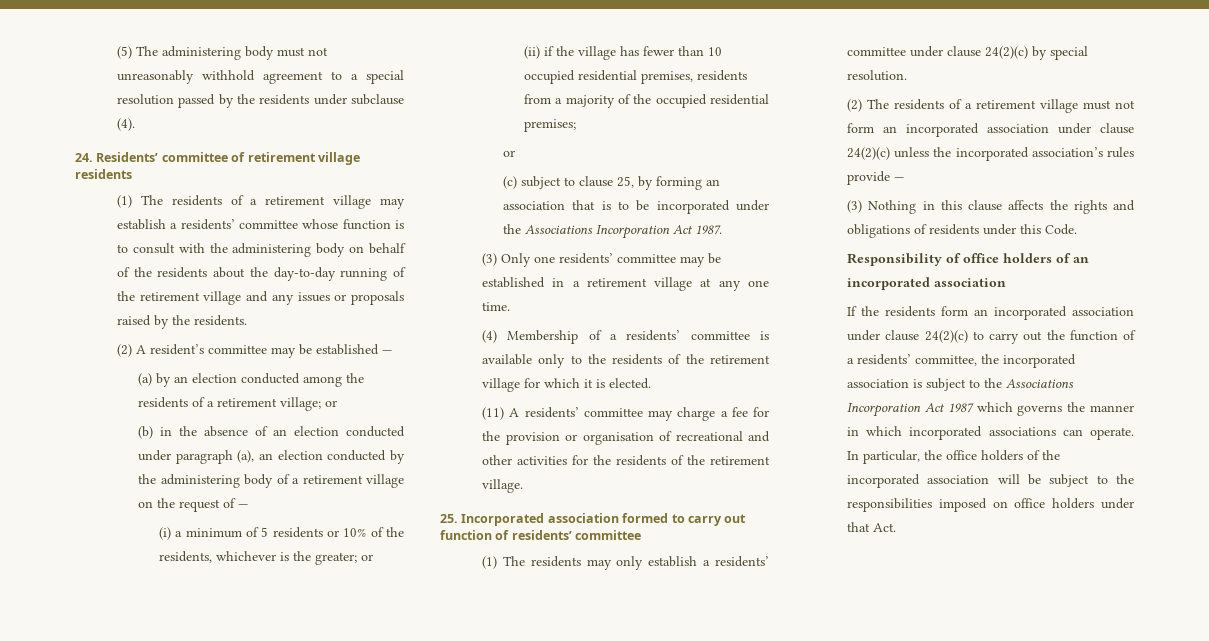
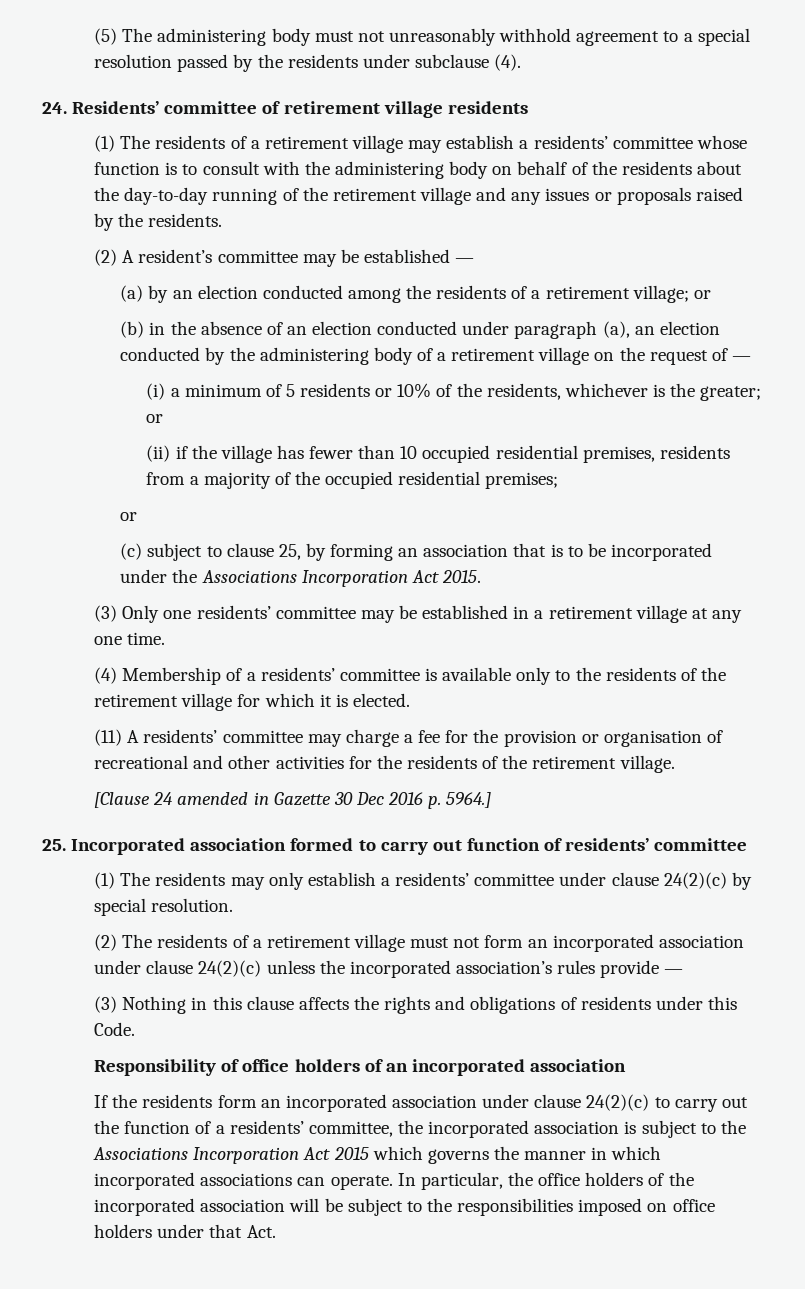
- (c) subject to clause 25, by forming an association that is to be incorporated under the Associations Incorporation Act 1987.
+ (c) subject to clause 25, by forming an association that is to be incorporated under the Associations Incorporation Act 2015.
+ [Clause 24 amended in Gazette 30 Dec 2016 p. 5964.]
- If the residents form an incorporated association under clause 24(2)(c) to carry out the function of a residents’ committee, the incorporated association is subject to the Associations Incorporation Act 1987 which governs the manner in which incorporated associations can operate.
+ If the residents form an incorporated association under clause 24(2)(c) to carry out the function of a residents’ committee, the incorporated association is subject to the Associations Incorporation Act 2015 which governs the manner in which incorporated associations can operate.

